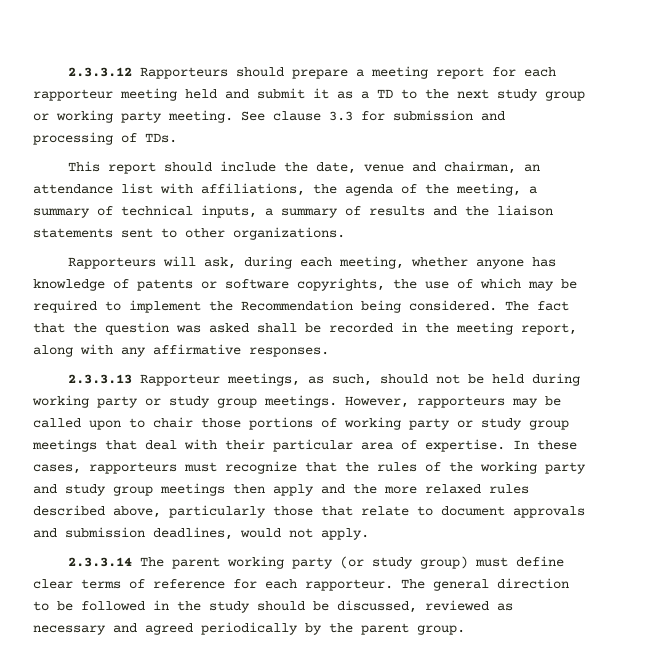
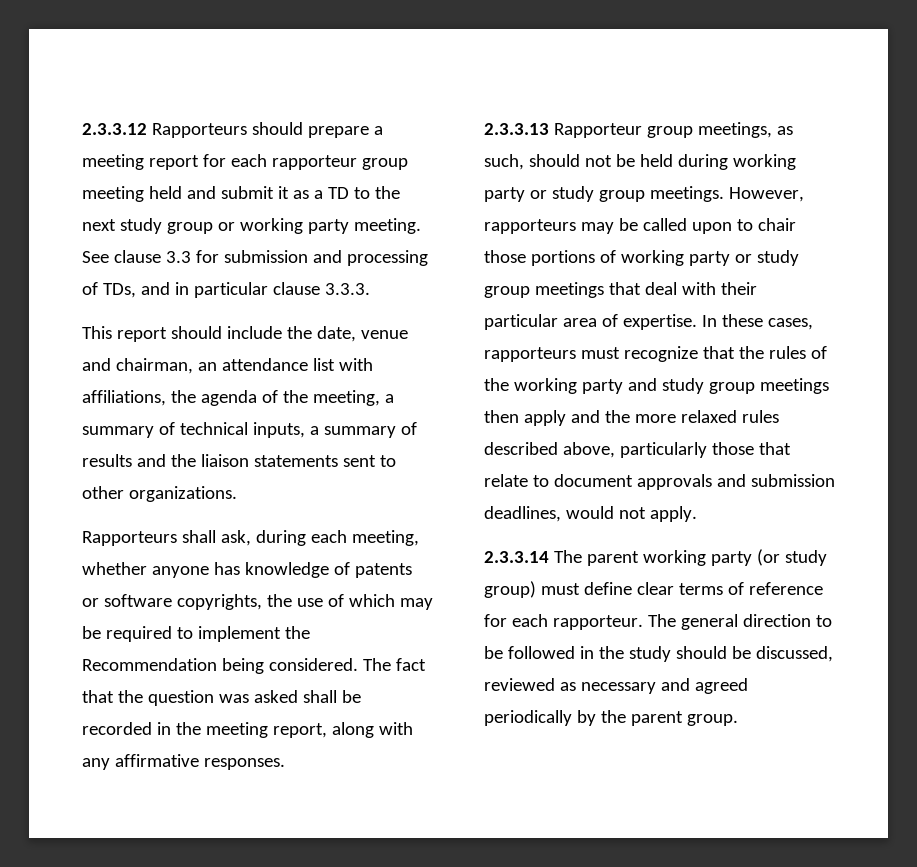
- 2.3.3.12 Rapporteurs should prepare a meeting report for each rapporteur meeting held and submit it as a TD to the next study group or working party meeting.
+ 2.3.3.12 Rapporteurs should prepare a meeting report for each rapporteur group meeting held and submit it as a TD to the next study group or working party meeting.
- See clause 3.3 for submission and processing of TDs.
+ See clause 3.3 for submission and processing of TDs, and in particular clause 3.3.3.
- Rapporteurs will ask, during each meeting, whether anyone has knowledge of patents or software copyrights, the use of which may be required to implement the Recommendation being considered.
+ Rapporteurs shall ask, during each meeting, whether anyone has knowledge of patents or software copyrights, the use of which may be required to implement the Recommendation being considered.
- 2.3.3.13 Rapporteur meetings, as such, should not be held during working party or study group meetings.
+ 2.3.3.13 Rapporteur group meetings, as such, should not be held during working party or study group meetings.

